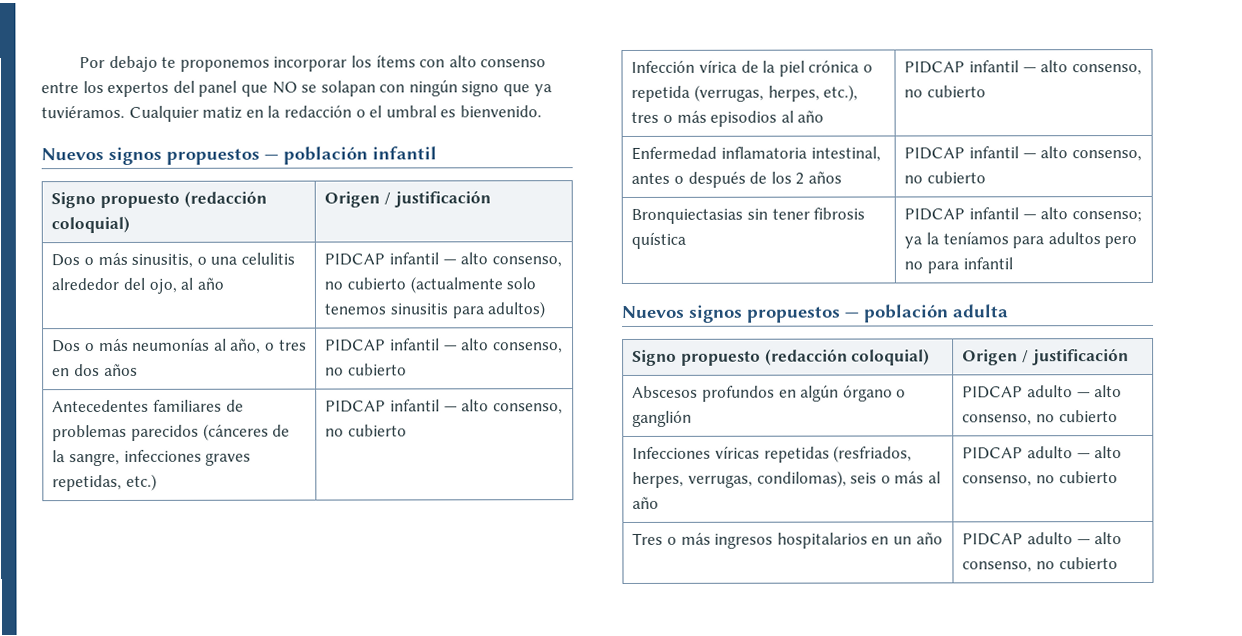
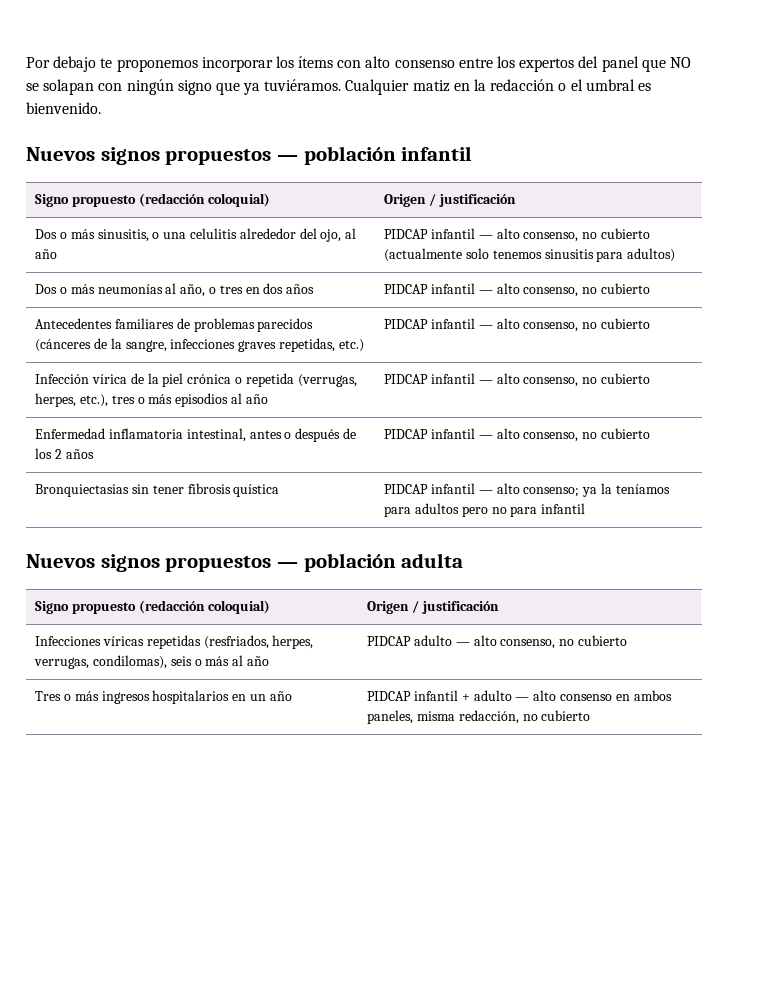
- Abscesos profundos en algún órgano o ganglión | PIDCAP adulto — alto consenso, no cubierto
- Tres o más ingresos hospitalarios en un año | PIDCAP adulto — alto consenso, no cubierto
+ Tres o más ingresos hospitalarios en un año | PIDCAP infantil + adulto — alto consenso en ambos paneles, misma redacción, no cubierto

